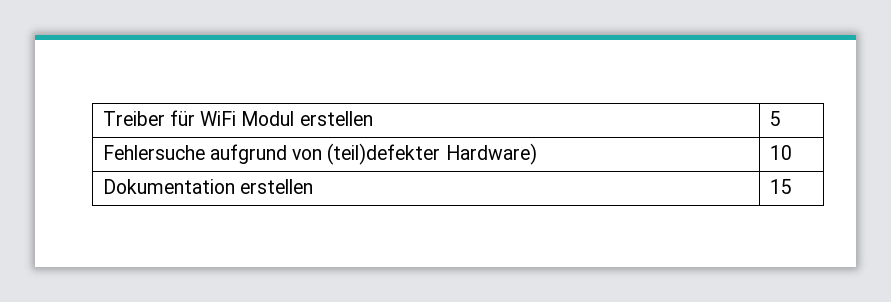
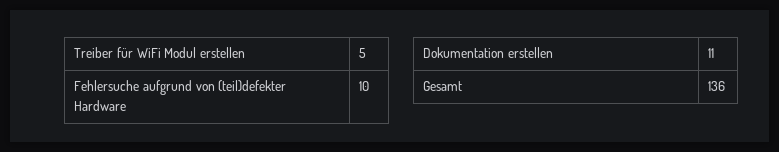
- Fehlersuche aufgrund von (teil)defekter Hardware) | 10
+ Fehlersuche aufgrund von (teil)defekter Hardware | 10
- Dokumentation erstellen | 15
+ Dokumentation erstellen | 11
+ Gesamt | 136

